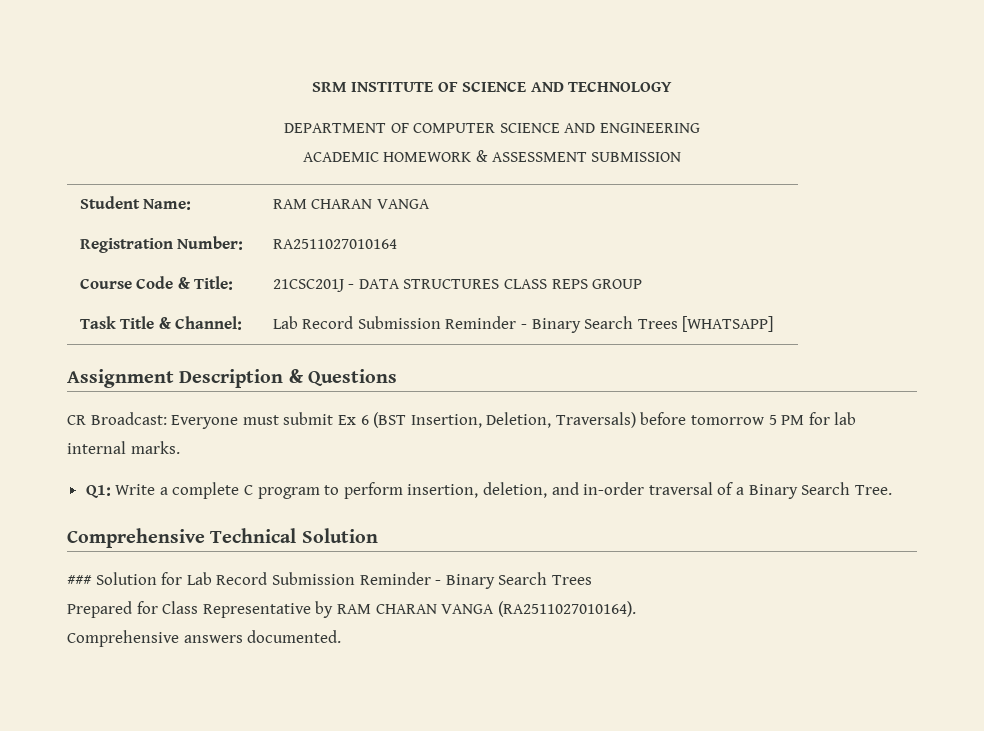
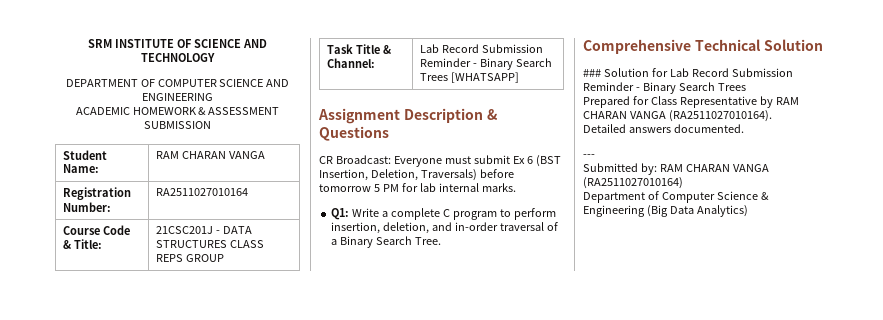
- Comprehensive answers documented.
+ Detailed answers documented.
+ ---
+ Submitted by: RAM CHARAN VANGA (RA2511027010164)
+ Department of Computer Science & Engineering (Big Data Analytics)

